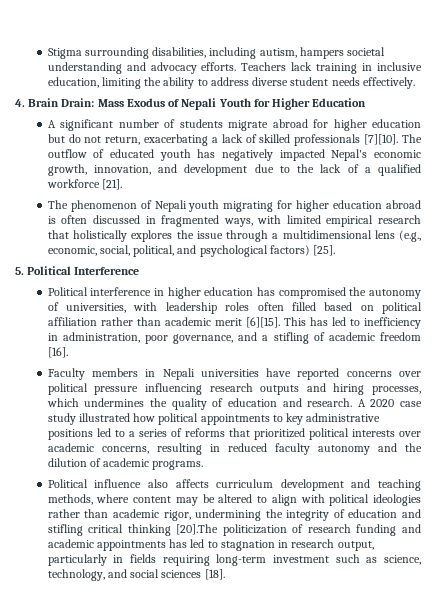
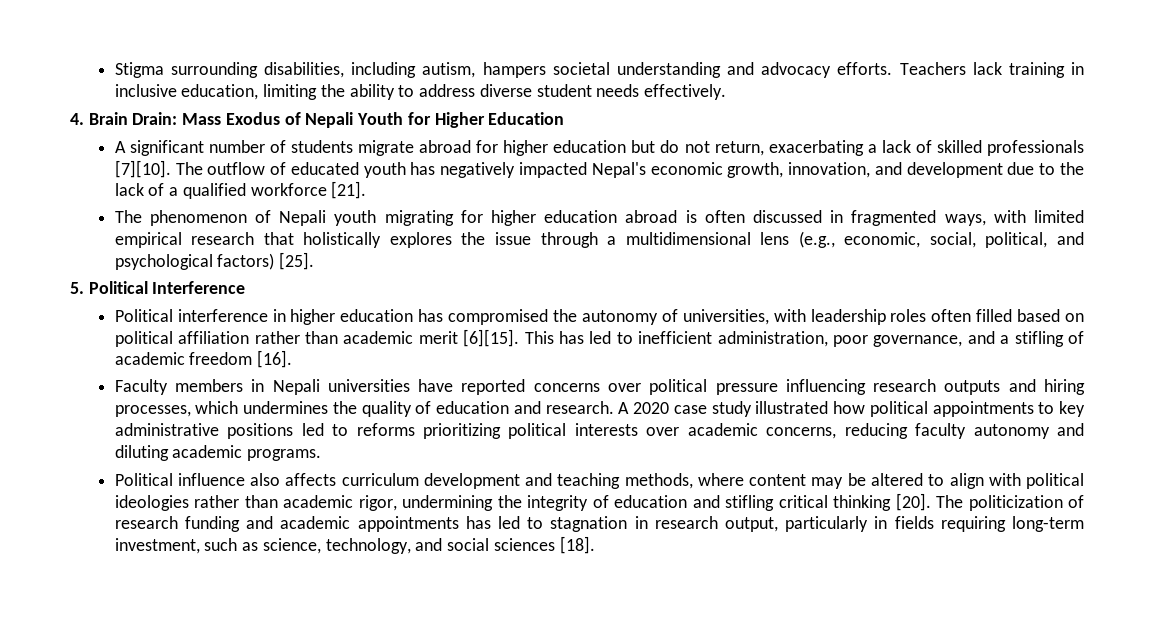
- This has led to inefficiency in administration, poor governance, and a stifling of academic freedom [16].
+ This has led to inefficient administration, poor governance, and a stifling of academic freedom [16].
- A 2020 case study illustrated how political appointments to key administrative positions led to a series of reforms that prioritized political interests over academic concerns, resulting in reduced faculty autonomy and the dilution of academic programs.
+ A 2020 case study illustrated how political appointments to key administrative positions led to reforms prioritizing political interests over academic concerns, reducing faculty autonomy and diluting academic programs.
- Political influence also affects curriculum development and teaching methods, where content may be altered to align with political ideologies rather than academic rigor, undermining the integrity of education and stifling critical thinking [20].The politicization of research funding and academic appointments has led to stagnation in research output, particularly in fields requiring long-term investment such as science, technology, and social sciences [18].
+ Political influence also affects curriculum development and teaching methods, where content may be altered to align with political ideologies rather than academic rigor, undermining the integrity of education and stifling critical thinking [20]. The politicization of research funding and academic appointments has led to stagnation in research output, particularly in fields requiring long-term investment, such as science, technology, and social sciences [18].

